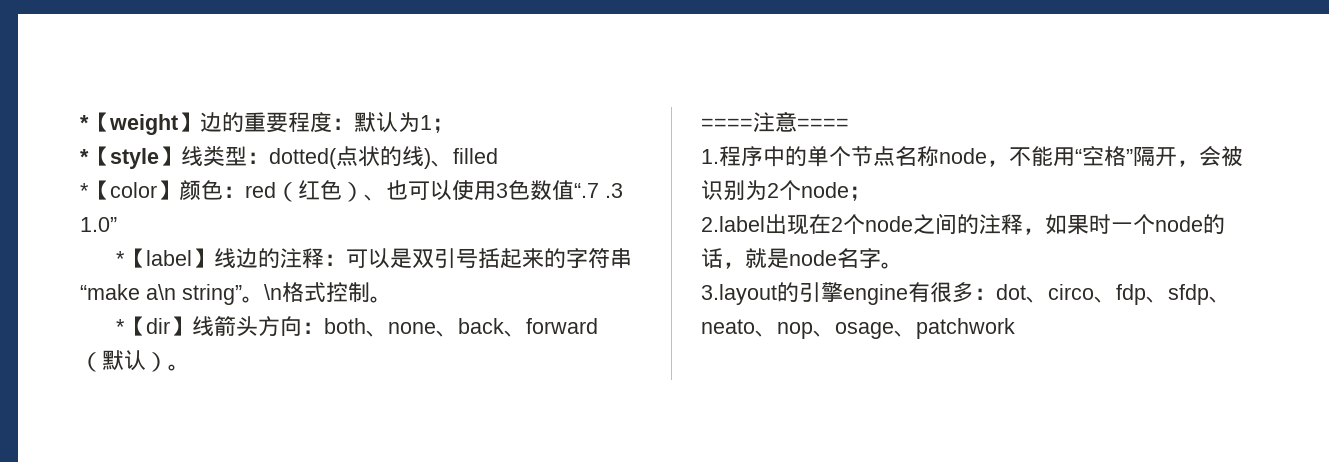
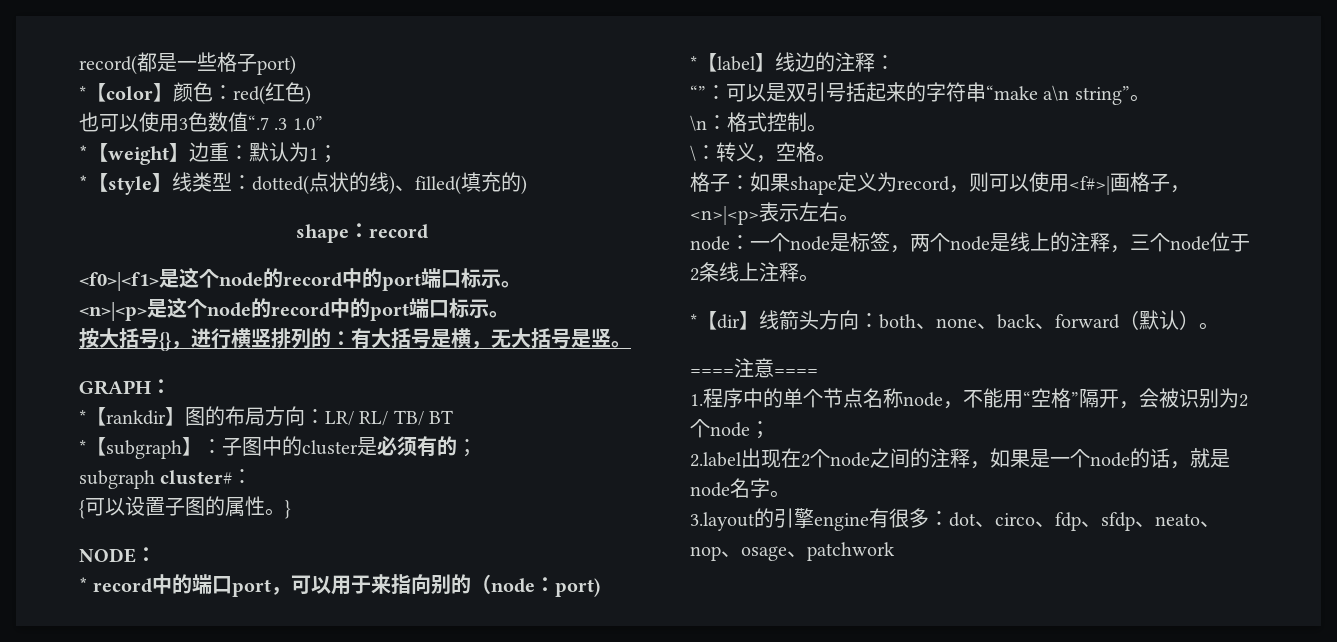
+ record(都是一些格子port)
+ *【color】颜色：red(红色)
+ 也可以使用3色数值“.7 .3 1.0”
- *【weight】边的重要程度：默认为1；
+ *【weight】边重：默认为1；
- *【style】线类型：dotted(点状的线)、filled
- *【color】颜色：red（红色）、也可以使用3色数值“.7 .3 1.0”
+ *【style】线类型：dotted(点状的线)、filled(填充的)
+ shape：record
+ <f0>|<f1>是这个node的record中的port端口标示。
+ <n>|<p>是这个node的record中的port端口标示。
+ 按大括号{}，进行横竖排列的：有大括号是横，无大括号是竖。
+ GRAPH：
+ *【rankdir】图的布局方向：LR/ RL/ TB/ BT
+ *【subgraph】：子图中的cluster是必须有的；
+ subgraph cluster#：
+ {可以设置子图的属性。}
+ NODE：
+ * record中的端口port，可以用于来指向别的（node：port)
- *【label】线边的注释：可以是双引号括起来的字符串“make a\n string”。\n格式控制。
+ *【label】线边的注释：
+ “”：可以是双引号括起来的字符串“make a\n string”。
+ \n：格式控制。
+ \：转义，空格。
+ 格子：如果shape定义为record，则可以使用<f#>|画格子，<n>|<p>表示左右。
+ node：一个node是标签，两个node是线上的注释，三个node位于2条线上注释。
- 2.label出现在2个node之间的注释，如果时一个node的话，就是node名字。
+ 2.label出现在2个node之间的注释，如果是一个node的话，就是node名字。

